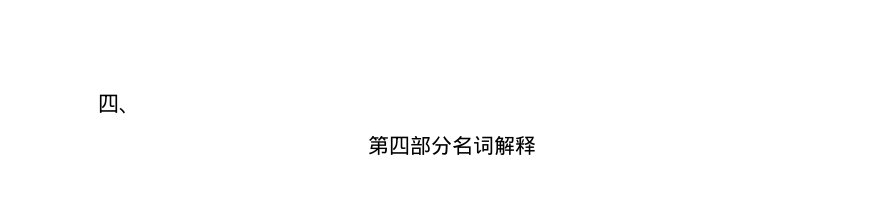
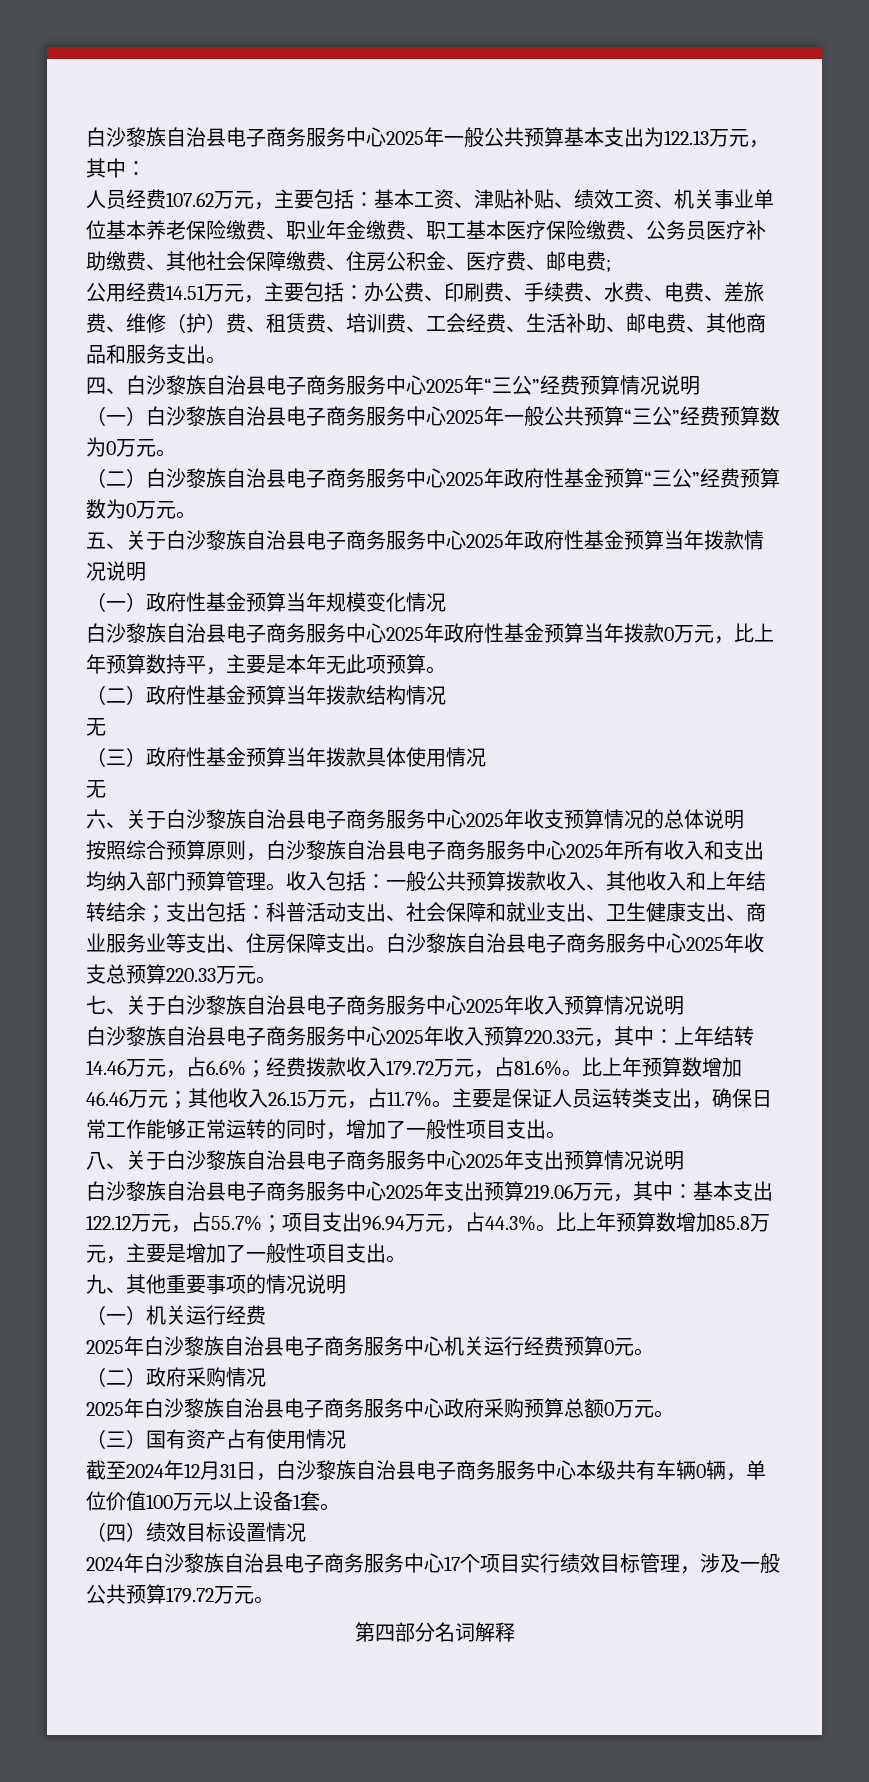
- 四、
+ 白沙黎族自治县电子商务服务中心2025年一般公共预算基本支出为122.13万元，其中：
+ 人员经费107.62万元，主要包括：基本工资、津贴补贴、绩效工资、机关事业单位基本养老保险缴费、职业年金缴费、职工基本医疗保险缴费、公务员医疗补助缴费、其他社会保障缴费、住房公积金、医疗费、邮电费;
+ 公用经费14.51万元，主要包括：办公费、印刷费、手续费、水费、电费、差旅费、维修（护）费、租赁费、培训费、工会经费、生活补助、邮电费、其他商品和服务支出。
+ 四、白沙黎族自治县电子商务服务中心2025年“三公”经费预算情况说明
+ （一）白沙黎族自治县电子商务服务中心2025年一般公共预算“三公”经费预算数为0万元。
+ （二）白沙黎族自治县电子商务服务中心2025年政府性基金预算“三公”经费预算数为0万元。
+ 五、关于白沙黎族自治县电子商务服务中心2025年政府性基金预算当年拨款情况说明
+ （一）政府性基金预算当年规模变化情况
+ 白沙黎族自治县电子商务服务中心2025年政府性基金预算当年拨款0万元，比上年预算数持平，主要是本年无此项预算。
+ （二）政府性基金预算当年拨款结构情况
+ 无
+ （三）政府性基金预算当年拨款具体使用情况
+ 无
+ 六、关于白沙黎族自治县电子商务服务中心2025年收支预算情况的总体说明
+ 按照综合预算原则，白沙黎族自治县电子商务服务中心2025年所有收入和支出均纳入部门预算管理。收入包括：一般公共预算拨款收入、其他收入和上年结转结余；支出包括：科普活动支出、社会保障和就业支出、卫生健康支出、商业服务业等支出、住房保障支出。白沙黎族自治县电子商务服务中心2025年收支总预算220.33万元。
+ 七、关于白沙黎族自治县电子商务服务中心2025年收入预算情况说明
+ 白沙黎族自治县电子商务服务中心2025年收入预算220.33元，其中：上年结转14.46万元，占6.6%；经费拨款收入179.72万元，占81.6%。比上年预算数增加46.46万元；其他收入26.15万元，占11.7%。主要是保证人员运转类支出，确保日常工作能够正常运转的同时，增加了一般性项目支出。
+ 八、关于白沙黎族自治县电子商务服务中心2025年支出预算情况说明
+ 白沙黎族自治县电子商务服务中心2025年支出预算219.06万元，其中：基本支出122.12万元，占55.7%；项目支出96.94万元，占44.3%。比上年预算数增加85.8万元，主要是增加了一般性项目支出。
+ 九、其他重要事项的情况说明
+ （一）机关运行经费
+ 2025年白沙黎族自治县电子商务服务中心机关运行经费预算0元。
+ （二）政府采购情况
+ 2025年白沙黎族自治县电子商务服务中心政府采购预算总额0万元。
+ （三）国有资产占有使用情况
+ 截至2024年12月31日，白沙黎族自治县电子商务服务中心本级共有车辆0辆，单位价值100万元以上设备1套。
+ （四）绩效目标设置情况
+ 2024年白沙黎族自治县电子商务服务中心17个项目实行绩效目标管理，涉及一般公共预算179.72万元。

